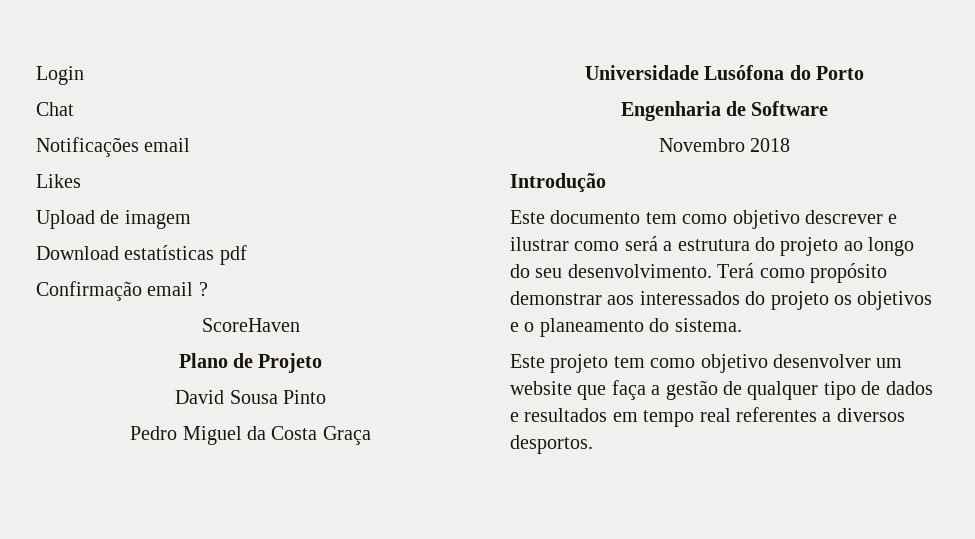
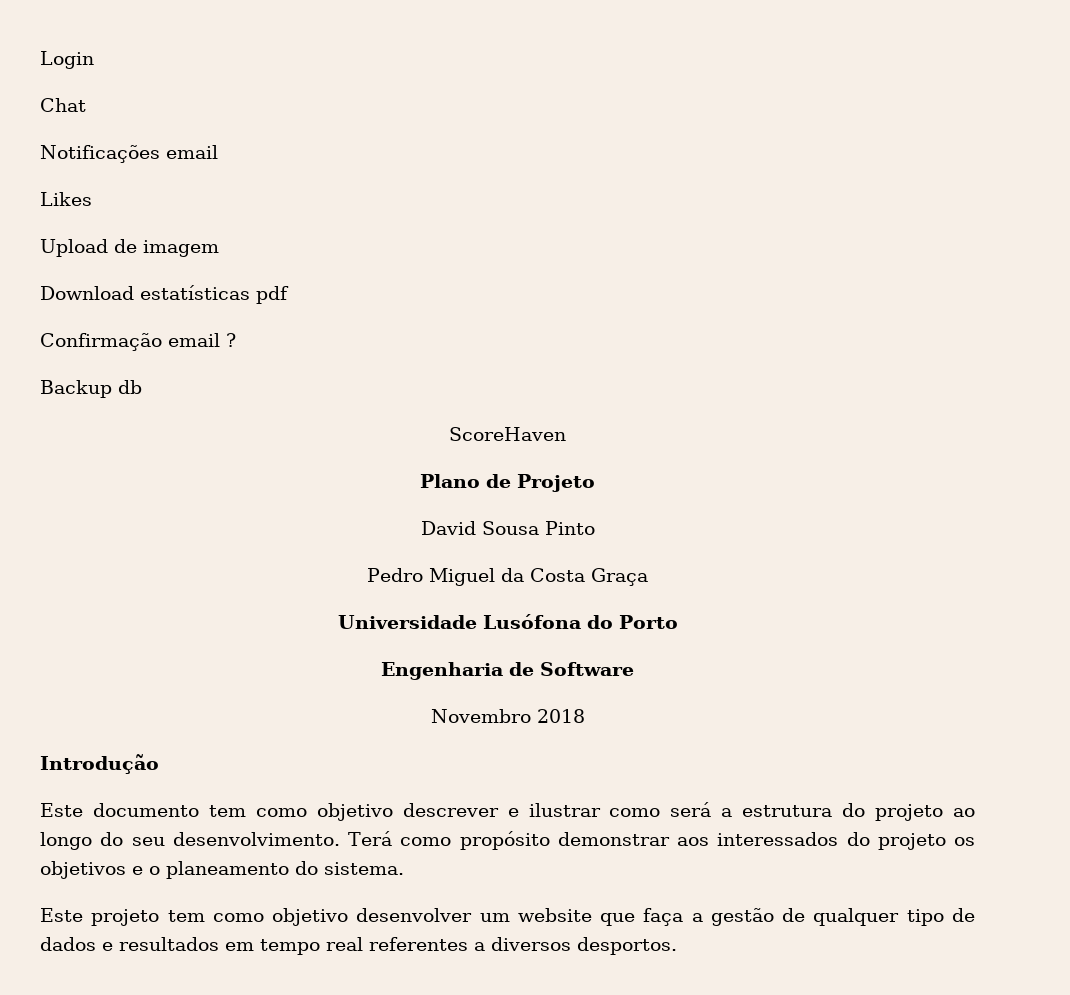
+ Backup db

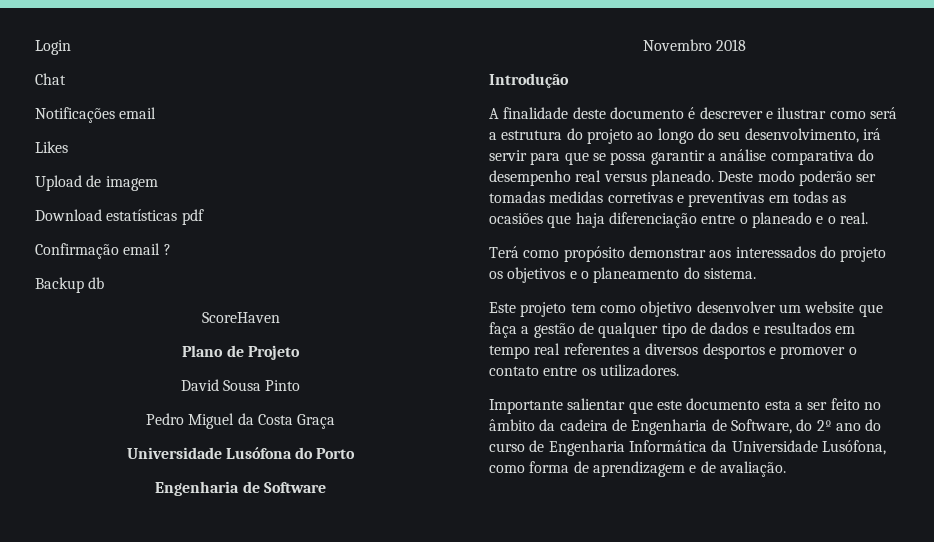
- Este documento tem como objetivo descrever e ilustrar como será a estrutura do projeto ao longo do seu desenvolvimento. Terá como propósito demonstrar aos interessados do projeto os objetivos e o planeamento do sistema.
+ A finalidade deste documento é descrever e ilustrar como será a estrutura do projeto ao longo do seu desenvolvimento, irá servir para que se possa garantir a análise comparativa do desempenho real versus planeado. Deste modo poderão ser tomadas medidas corretivas e preventivas em todas as ocasiões que haja diferenciação entre o planeado e o real.
+ Terá como propósito demonstrar aos interessados do projeto os objetivos e o planeamento do sistema.
- Este projeto tem como objetivo desenvolver um website que faça a gestão de qualquer tipo de dados e resultados em tempo real referentes a diversos desportos.
+ Este projeto tem como objetivo desenvolver um website que faça a gestão de qualquer tipo de dados e resultados em tempo real referentes a diversos desportos e promover o contato entre os utilizadores.
+ Importante salientar que este documento esta a ser feito no âmbito da cadeira de Engenharia de Software, do 2º ano do curso de Engenharia Informática da Universidade Lusófona, como forma de aprendizagem e de avaliação.

